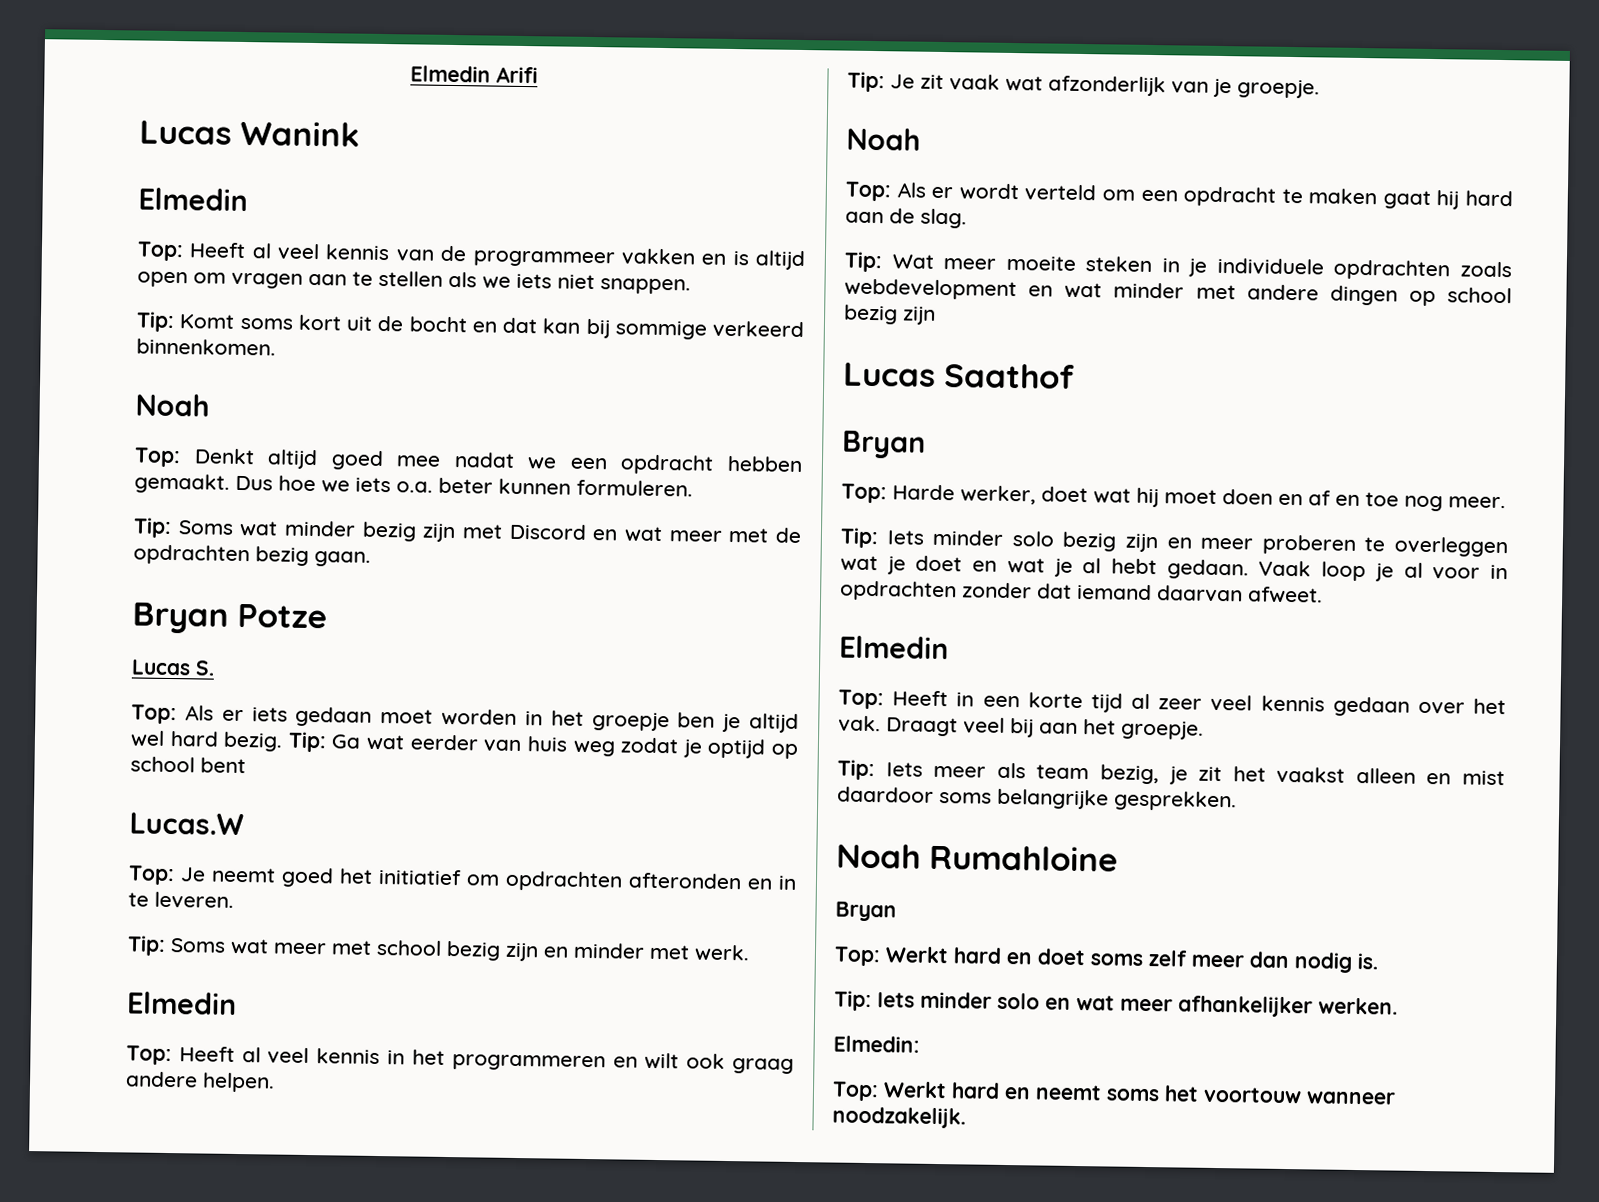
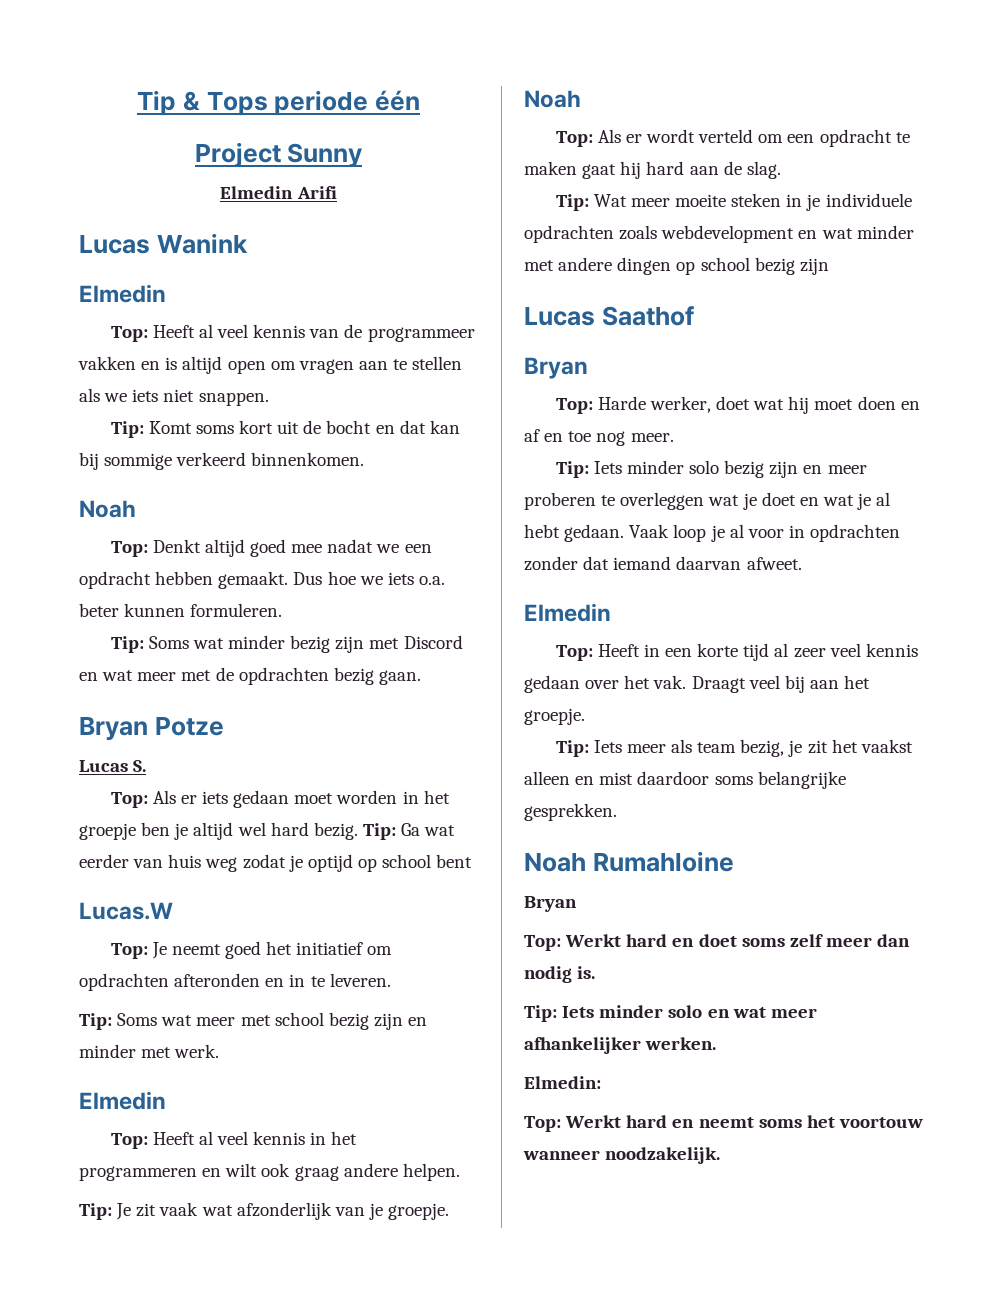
+ Tip & Tops periode één
+ Project Sunny

